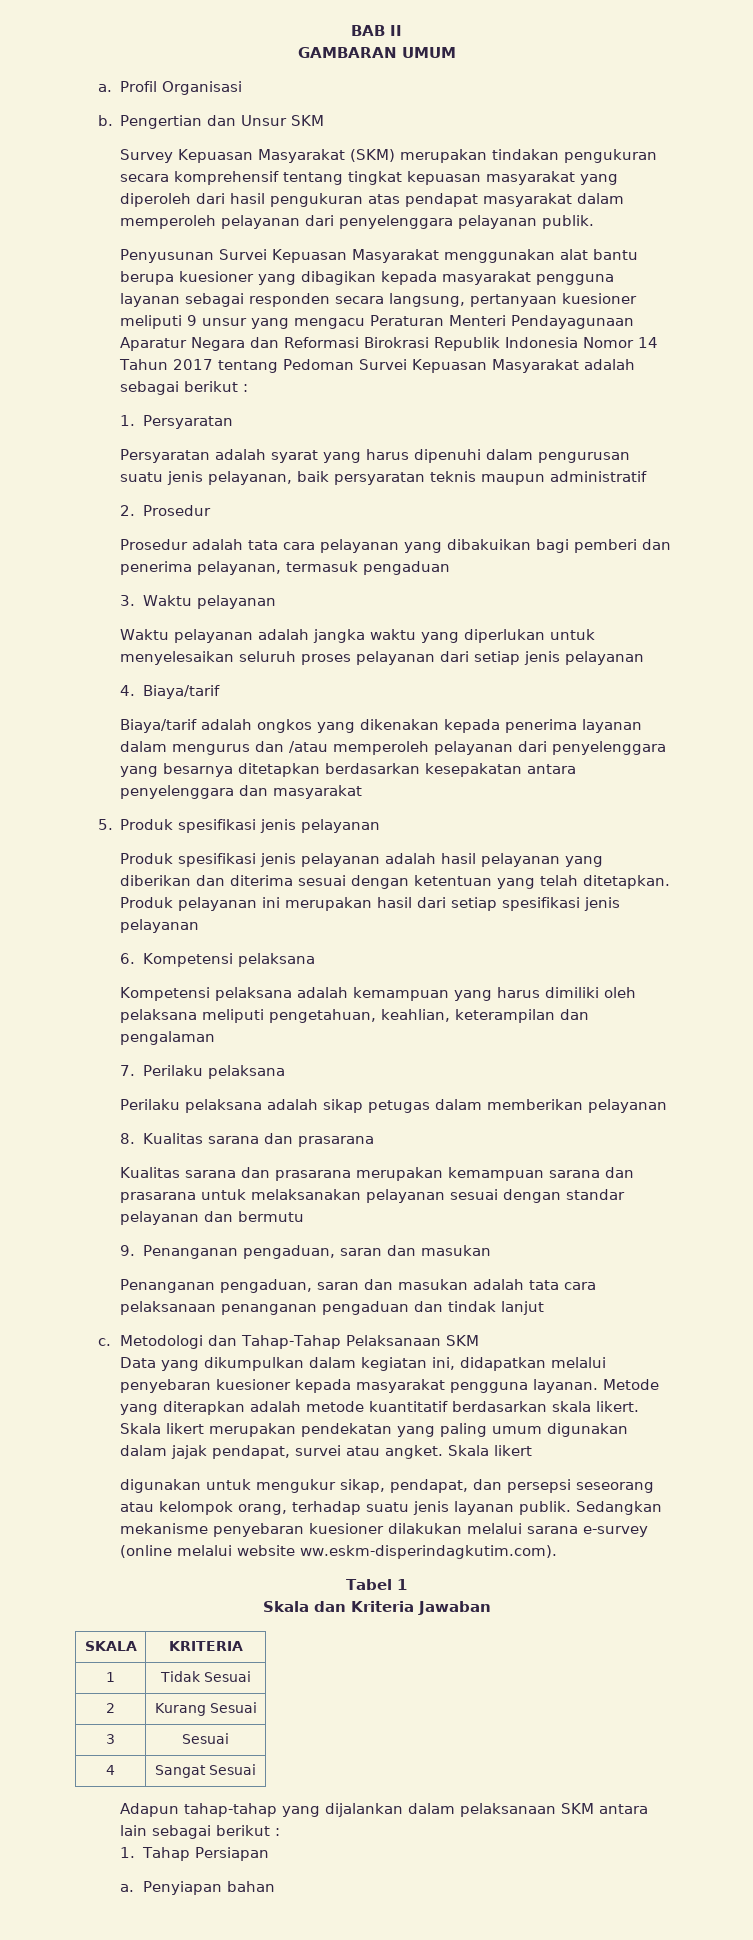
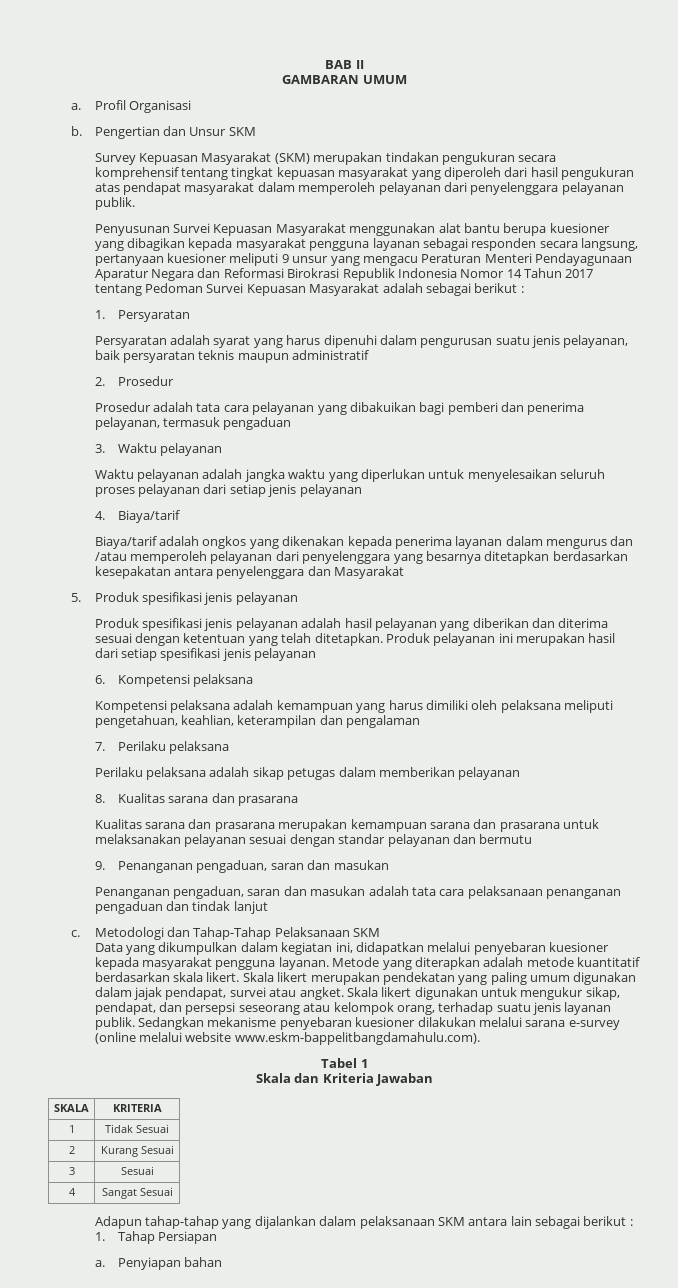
- Biaya/tarif adalah ongkos yang dikenakan kepada penerima layanan dalam mengurus dan /atau memperoleh pelayanan dari penyelenggara yang besarnya ditetapkan berdasarkan kesepakatan antara penyelenggara dan masyarakat
+ Biaya/tarif adalah ongkos yang dikenakan kepada penerima layanan dalam mengurus dan /atau memperoleh pelayanan dari penyelenggara yang besarnya ditetapkan berdasarkan kesepakatan antara penyelenggara dan Masyarakat
- Skala likert merupakan pendekatan yang paling umum digunakan dalam jajak pendapat, survei atau angket. Skala likert
- digunakan untuk mengukur sikap, pendapat, dan persepsi seseorang atau kelompok orang, terhadap suatu jenis layanan publik.
+ Skala likert merupakan pendekatan yang paling umum digunakan dalam jajak pendapat, survei atau angket. Skala likert digunakan untuk mengukur sikap, pendapat, dan persepsi seseorang atau kelompok orang, terhadap suatu jenis layanan publik.
- Sedangkan mekanisme penyebaran kuesioner dilakukan melalui sarana e-survey (online melalui website ww.eskm-disperindagkutim.com).
+ Sedangkan mekanisme penyebaran kuesioner dilakukan melalui sarana e-survey (online melalui website www.eskm-bappelitbangdamahulu.com).

